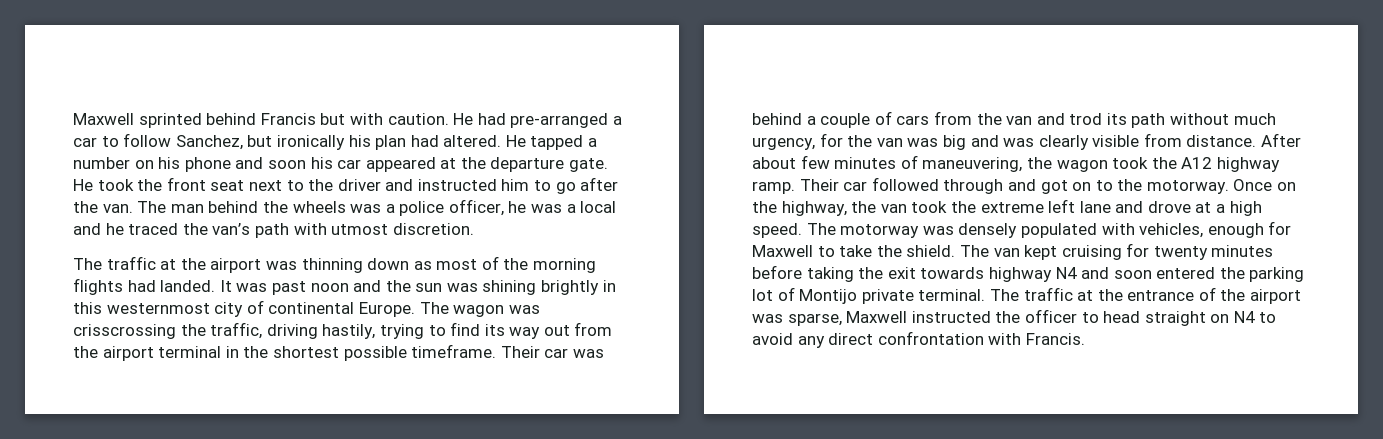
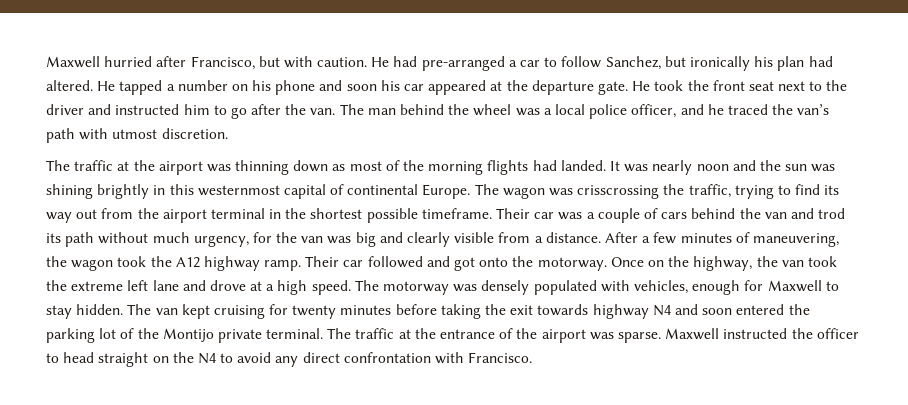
- Maxwell sprinted behind Francis but with caution.
+ Maxwell hurried after Francisco, but with caution.
- The man behind the wheels was a police officer, he was a local and he traced the van’s path with utmost discretion.
+ The man behind the wheel was a local police officer, and he traced the van’s path with utmost discretion.
- It was past noon and the sun was shining brightly in this westernmost city of continental Europe.
+ It was nearly noon and the sun was shining brightly in this westernmost capital of continental Europe.
- The wagon was crisscrossing the traffic, driving hastily, trying to find its way out from the airport terminal in the shortest possible timeframe.
+ The wagon was crisscrossing the traffic, trying to find its way out from the airport terminal in the shortest possible timeframe.
- Their car was behind a couple of cars from the van and trod its path without much urgency, for the van was big and was clearly visible from distance.
+ Their car was a couple of cars behind the van and trod its path without much urgency, for the van was big and clearly visible from a distance.
- After about few minutes of maneuvering, the wagon took the A12 highway ramp.
+ After a few minutes of maneuvering, the wagon took the A12 highway ramp.
- Their car followed through and got on to the motorway.
+ Their car followed and got onto the motorway.
- The motorway was densely populated with vehicles, enough for Maxwell to take the shield.
+ The motorway was densely populated with vehicles, enough for Maxwell to stay hidden.
- The van kept cruising for twenty minutes before taking the exit towards highway N4 and soon entered the parking lot of Montijo private terminal.
+ The van kept cruising for twenty minutes before taking the exit towards highway N4 and soon entered the parking lot of the Montijo private terminal.
- The traffic at the entrance of the airport was sparse, Maxwell instructed the officer to head straight on N4 to avoid any direct confrontation with Francis.
+ The traffic at the entrance of the airport was sparse. Maxwell instructed the officer to head straight on the N4 to avoid any direct confrontation with Francisco.

